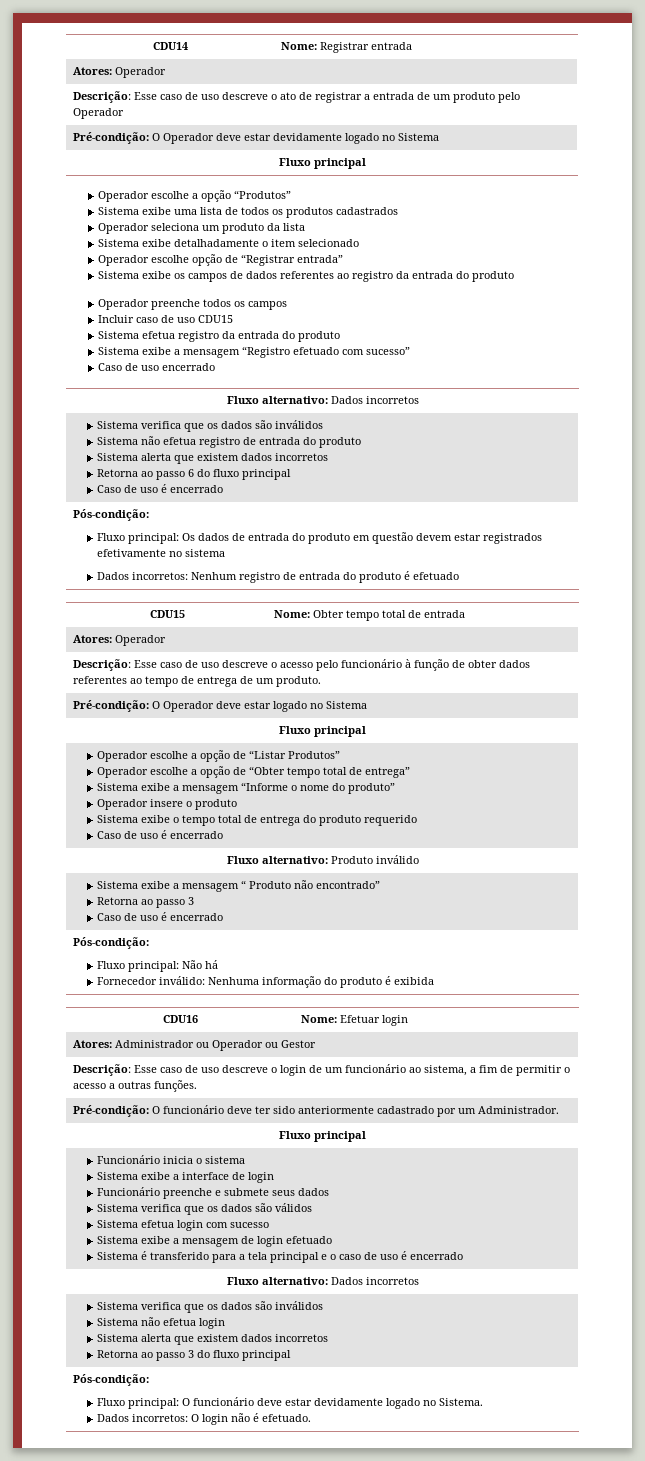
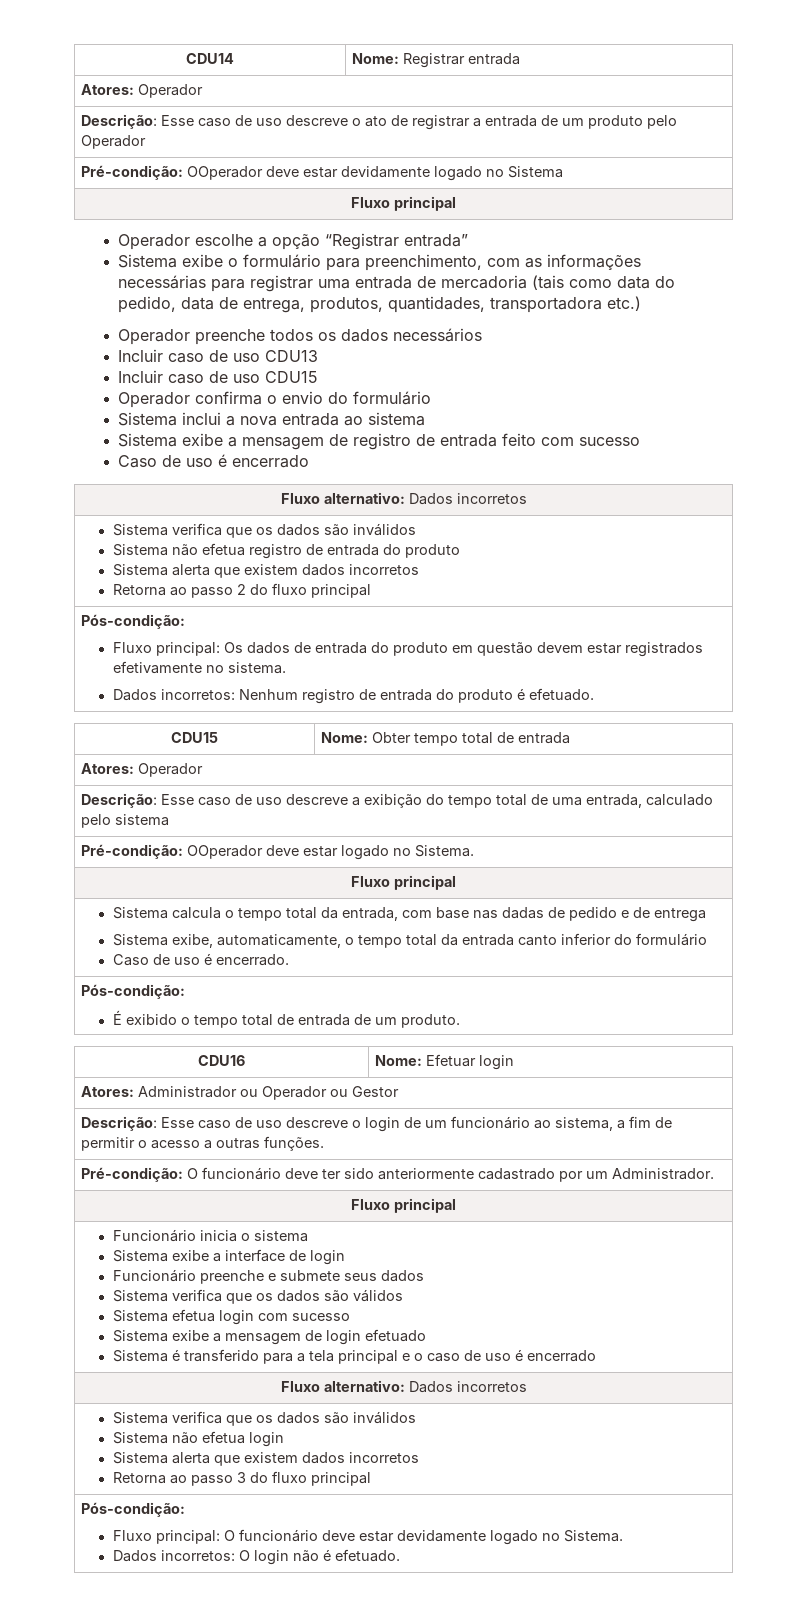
- Pré-condição: O Operador deve estar devidamente logado no Sistema
+ Pré-condição: OOperador deve estar devidamente logado no Sistema
- Operador escolhe a opção “Produtos”
- Sistema exibe uma lista de todos os produtos cadastrados
- Operador seleciona um produto da lista
- Sistema exibe detalhadamente o item selecionado
- Operador escolhe opção de “Registrar entrada”
- Sistema exibe os campos de dados referentes ao registro da entrada do produto
- Operador preenche todos os campos
+ Operador escolhe a opção “Registrar entrada”
+ Sistema exibe o formulário para preenchimento, com as informações necessárias para registrar uma entrada de mercadoria (tais como data do pedido, data de entrega, produtos, quantidades, transportadora etc.)
+ Operador preenche todos os dados necessários
+ Incluir caso de uso CDU13
- Sistema efetua registro da entrada do produto
- Sistema exibe a mensagem “Registro efetuado com sucesso”
- Caso de uso encerrado
+ Operador confirma o envio do formulário
+ Sistema inclui a nova entrada ao sistema
+ Sistema exibe a mensagem de registro de entrada feito com sucesso
+ Caso de uso é encerrado
  Fluxo alternativo: Dados incorretos
  Sistema verifica que os dados são inválidos
  Sistema não efetua registro de entrada do produto
  Sistema alerta que existem dados incorretos
- Retorna ao passo 6 do fluxo principal
- Caso de uso é encerrado
+ Retorna ao passo 2 do fluxo principal
  Pós-condição:
- Fluxo principal: Os dados de entrada do produto em questão devem estar registrados efetivamente no sistema
- Dados incorretos: Nenhum registro de entrada do produto é efetuado
+ Fluxo principal: Os dados de entrada do produto em questão devem estar registrados efetivamente no sistema.
+ Dados incorretos: Nenhum registro de entrada do produto é efetuado.
- Descrição: Esse caso de uso descreve o acesso pelo funcionário à função de obter dados referentes ao tempo de entrega de um produto.
- Pré-condição: O Operador deve estar logado no Sistema
+ Descrição: Esse caso de uso descreve a exibição do tempo total de uma entrada, calculado pelo sistema
+ Pré-condição: OOperador deve estar logado no Sistema.
  Fluxo principal
- Operador escolhe a opção de “Listar Produtos”
- Operador escolhe a opção de “Obter tempo total de entrega”
- Sistema exibe a mensagem “Informe o nome do produto”
- Operador insere o produto
- Sistema exibe o tempo total de entrega do produto requerido
- Caso de uso é encerrado
- Fluxo alternativo: Produto inválido
- Sistema exibe a mensagem “ Produto não encontrado”
- Retorna ao passo 3
- Caso de uso é encerrado
+ Sistema calcula o tempo total da entrada, com base nas dadas de pedido e de entrega
+ Sistema exibe, automaticamente, o tempo total da entrada canto inferior do formulário
+ Caso de uso é encerrado.
  Pós-condição:
- Fluxo principal: Não há
- Fornecedor inválido: Nenhuma informação do produto é exibida
+ É exibido o tempo total de entrada de um produto.

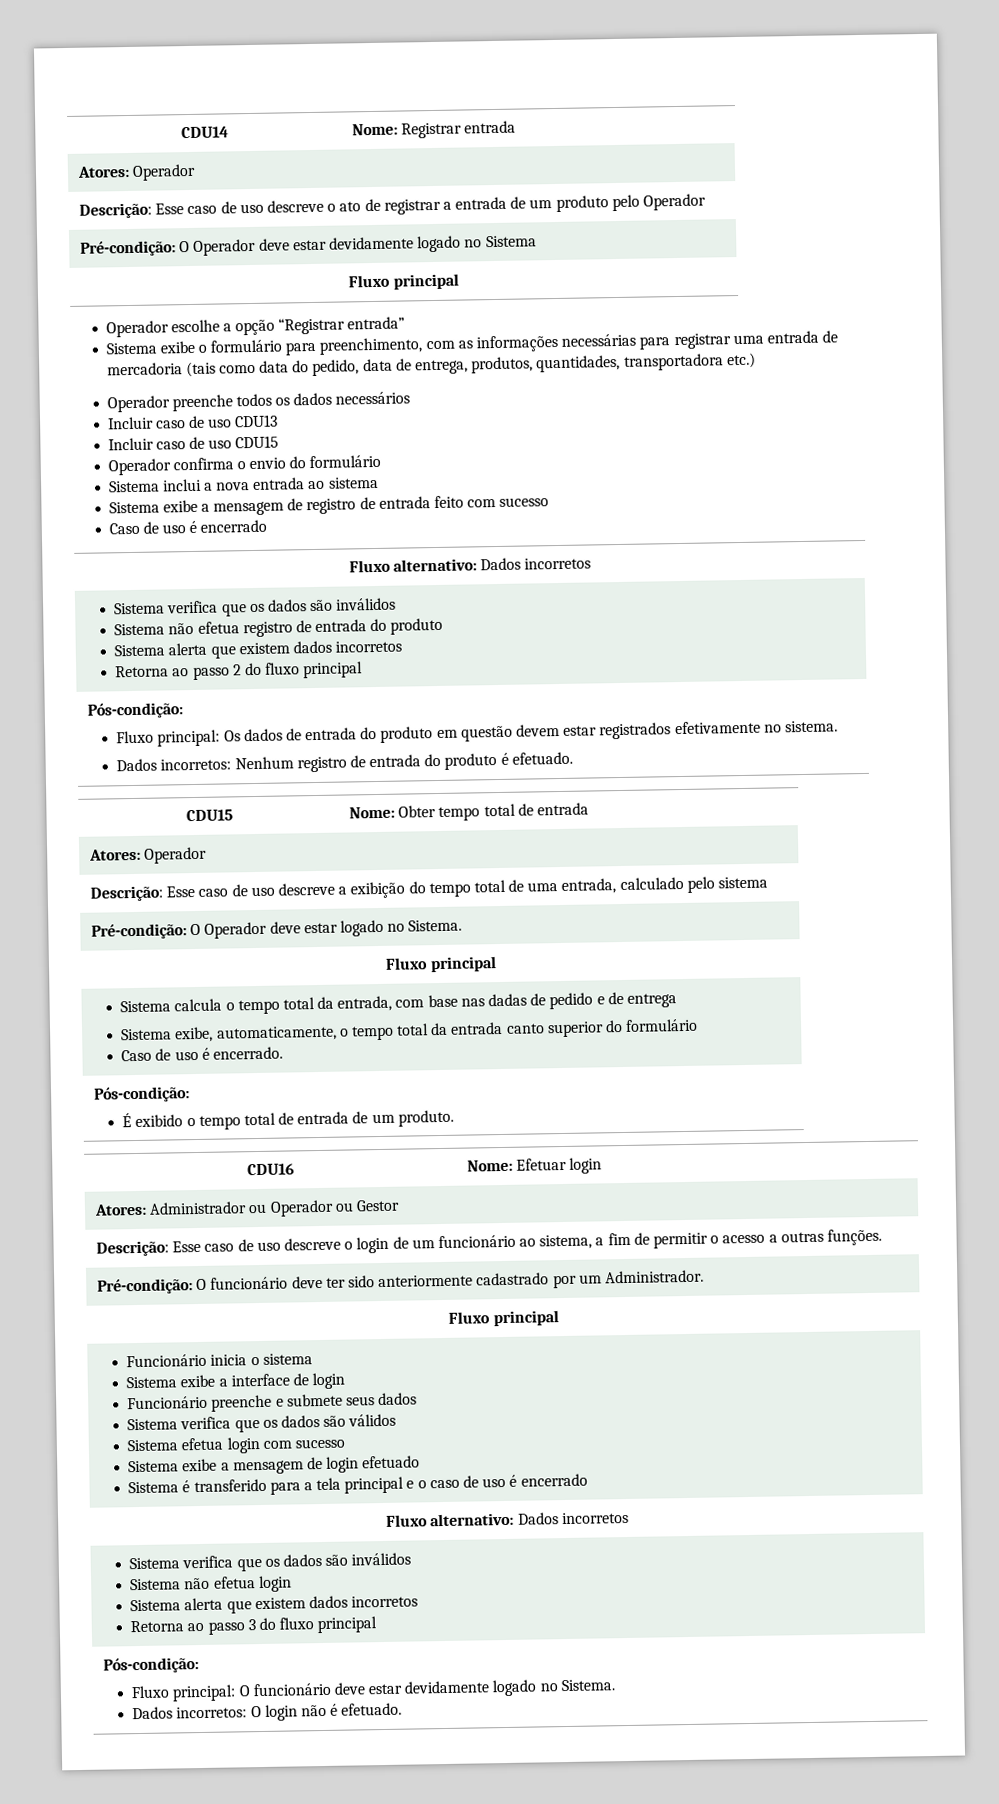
- Pré-condição: OOperador deve estar devidamente logado no Sistema
+ Pré-condição: O Operador deve estar devidamente logado no Sistema
- Pré-condição: OOperador deve estar logado no Sistema.
+ Pré-condição: O Operador deve estar logado no Sistema.
  Sistema calcula o tempo total da entrada, com base nas dadas de pedido e de entrega
- Sistema exibe, automaticamente, o tempo total da entrada canto inferior do formulário
+ Sistema exibe, automaticamente, o tempo total da entrada canto superior do formulário

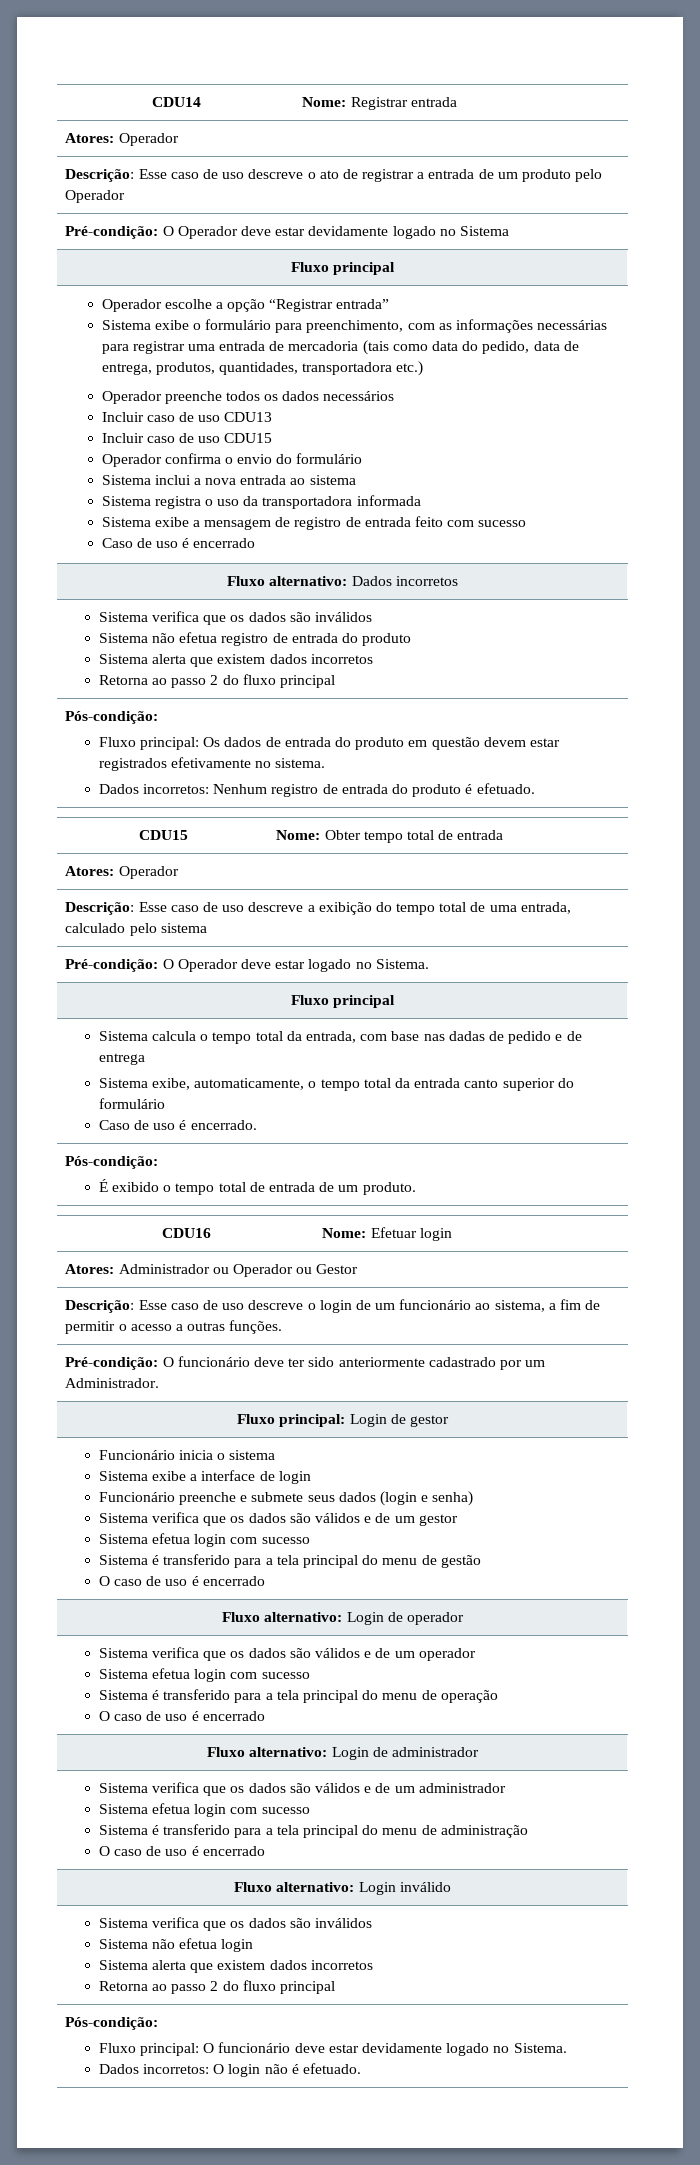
+ Sistema registra o uso da transportadora informada
  Pré-condição: O funcionário deve ter sido anteriormente cadastrado por um Administrador.
- Fluxo principal
+ Fluxo principal: Login de gestor
- Funcionário preenche e submete seus dados
- Sistema verifica que os dados são válidos
+ Funcionário preenche e submete seus dados (login e senha)
+ Sistema verifica que os dados são válidos e de um gestor
  Sistema efetua login com sucesso
- Sistema exibe a mensagem de login efetuado
- Sistema é transferido para a tela principal e o caso de uso é encerrado
- Fluxo alternativo: Dados incorretos
+ Sistema é transferido para a tela principal do menu de gestão
+ O caso de uso é encerrado
+ Fluxo alternativo: Login de operador
+ Sistema verifica que os dados são válidos e de um operador
+ Sistema efetua login com sucesso
+ Sistema é transferido para a tela principal do menu de operação
+ O caso de uso é encerrado
+ Fluxo alternativo: Login de administrador
+ Sistema verifica que os dados são válidos e de um administrador
+ Sistema efetua login com sucesso
+ Sistema é transferido para a tela principal do menu de administração
+ O caso de uso é encerrado
+ Fluxo alternativo: Login inválido
  Sistema verifica que os dados são inválidos
  Sistema não efetua login
  Sistema alerta que existem dados incorretos
- Retorna ao passo 3 do fluxo principal
+ Retorna ao passo 2 do fluxo principal

